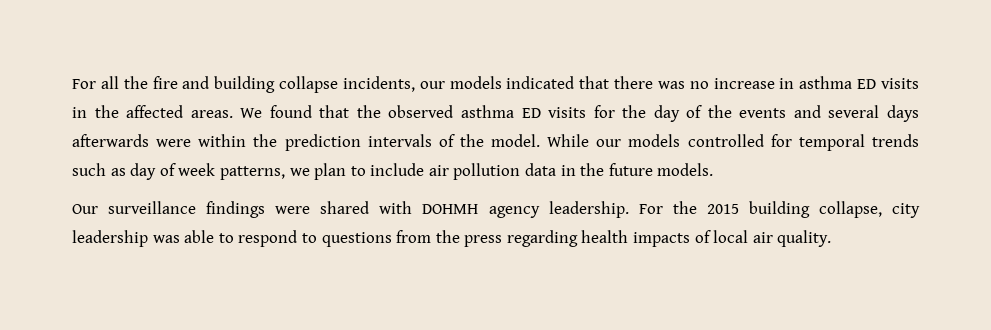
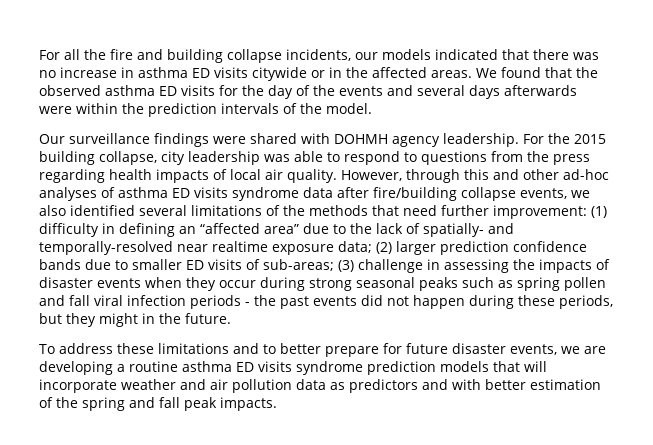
- For all the fire and building collapse incidents, our models indicated that there was no increase in asthma ED visits in the affected areas.
+ For all the fire and building collapse incidents, our models indicated that there was no increase in asthma ED visits citywide or in the affected areas.
- While our models controlled for temporal trends such as day of week patterns, we plan to include air pollution data in the future models.
+ However, through this and other ad-hoc analyses of asthma ED visits syndrome data after fire/building collapse events, we also identified several limitations of the methods that need further improvement: (1) difficulty in defining an “affected area” due to the lack of spatially- and temporally-resolved near realtime exposure data; (2) larger prediction confidence bands due to smaller ED visits of sub-areas; (3) challenge in assessing the impacts of disaster events when they occur during strong seasonal peaks such as spring pollen and fall viral infection periods - the past events did not happen during these periods, but they might in the future.
+ To address these limitations and to better prepare for future disaster events, we are developing a routine asthma ED visits syndrome prediction models that will incorporate weather and air pollution data as predictors and with better estimation of the spring and fall peak impacts.

